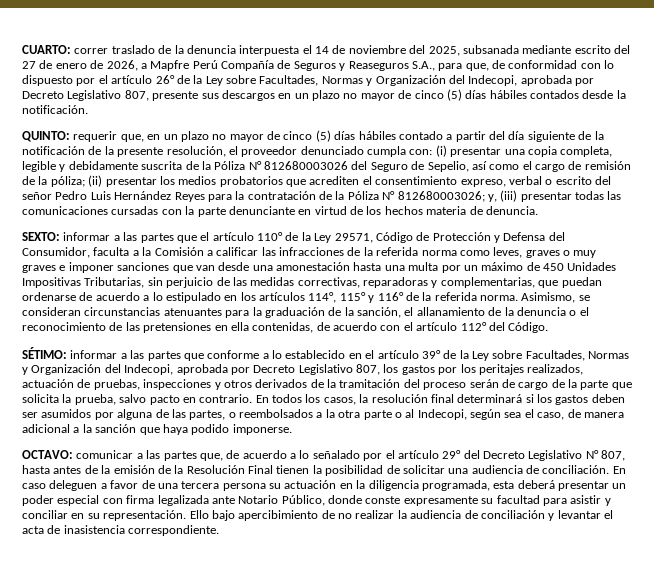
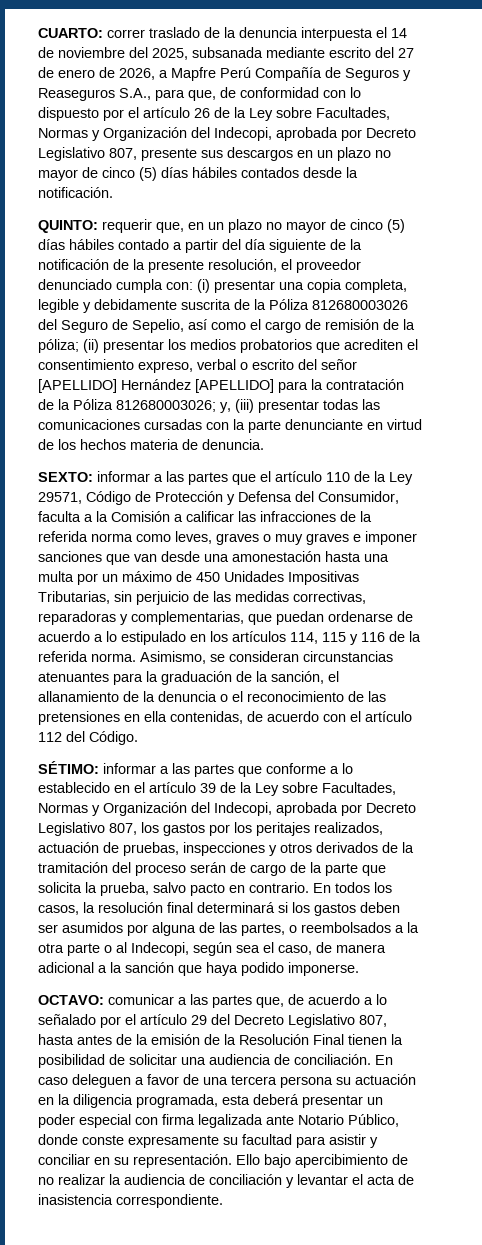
- correr traslado de la denuncia interpuesta el 14 de noviembre del 2025, subsanada mediante escrito del 27 de enero de 2026, a Mapfre Perú Compañía de Seguros y Reaseguros S.A., para que, de conformidad con lo dispuesto por el artículo 26° de la Ley sobre Facultades, Normas y Organización del Indecopi, aprobada por Decreto Legislativo 807, presente sus descargos en un plazo no mayor de cinco (5) días hábiles contados desde la notificación.
+ correr traslado de la denuncia interpuesta el 14 de noviembre del 2025, subsanada mediante escrito del 27 de enero de 2026, a Mapfre Perú Compañía de Seguros y Reaseguros S.A., para que, de conformidad con lo dispuesto por el artículo 26 de la Ley sobre Facultades, Normas y Organización del Indecopi, aprobada por Decreto Legislativo 807, presente sus descargos en un plazo no mayor de cinco (5) días hábiles contados desde la notificación.
- (i) presentar una copia completa, legible y debidamente suscrita de la Póliza N° 812680003026 del Seguro de Sepelio, así como el cargo de remisión de la póliza;
+ (i) presentar una copia completa, legible y debidamente suscrita de la Póliza 812680003026 del Seguro de Sepelio, así como el cargo de remisión de la póliza;
- (ii) presentar los medios probatorios que acrediten el consentimiento expreso, verbal o escrito del señor Pedro Luis Hernández Reyes para la contratación de la Póliza N° 812680003026;
+ (ii) presentar los medios probatorios que acrediten el consentimiento expreso, verbal o escrito del señor [APELLIDO] Hernández [APELLIDO] para la contratación de la Póliza 812680003026;
- informar a las partes que el artículo 110° de la Ley 29571, Código de Protección y Defensa del Consumidor, faculta a la Comisión a calificar las infracciones de la referida norma como leves, graves o muy graves e imponer sanciones que van desde una amonestación hasta una multa por un máximo de 450 Unidades Impositivas Tributarias, sin perjuicio de las medidas correctivas, reparadoras y complementarias, que puedan ordenarse de acuerdo a lo estipulado en los artículos 114°, 115° y 116° de la referida norma.
+ informar a las partes que el artículo 110 de la Ley 29571, Código de Protección y Defensa del Consumidor, faculta a la Comisión a calificar las infracciones de la referida norma como leves, graves o muy graves e imponer sanciones que van desde una amonestación hasta una multa por un máximo de 450 Unidades Impositivas Tributarias, sin perjuicio de las medidas correctivas, reparadoras y complementarias, que puedan ordenarse de acuerdo a lo estipulado en los artículos 114, 115 y 116 de la referida norma.
- Asimismo, se consideran circunstancias atenuantes para la graduación de la sanción, el allanamiento de la denuncia o el reconocimiento de las pretensiones en ella contenidas, de acuerdo con el artículo 112° del Código.
+ Asimismo, se consideran circunstancias atenuantes para la graduación de la sanción, el allanamiento de la denuncia o el reconocimiento de las pretensiones en ella contenidas, de acuerdo con el artículo 112 del Código.
- SÉTIMO: informar a las partes que conforme a lo establecido en el artículo 39° de la Ley sobre Facultades, Normas y Organización del Indecopi, aprobada por Decreto Legislativo 807, los gastos por los peritajes realizados, actuación de pruebas, inspecciones y otros derivados de la tramitación del proceso serán de cargo de la parte que solicita la prueba, salvo pacto en contrario.
+ SÉTIMO: informar a las partes que conforme a lo establecido en el artículo 39 de la Ley sobre Facultades, Normas y Organización del Indecopi, aprobada por Decreto Legislativo 807, los gastos por los peritajes realizados, actuación de pruebas, inspecciones y otros derivados de la tramitación del proceso serán de cargo de la parte que solicita la prueba, salvo pacto en contrario.
- OCTAVO: comunicar a las partes que, de acuerdo a lo señalado por el artículo 29° del Decreto Legislativo N° 807, hasta antes de la emisión de la Resolución Final tienen la posibilidad de solicitar una audiencia de conciliación.
+ OCTAVO: comunicar a las partes que, de acuerdo a lo señalado por el artículo 29 del Decreto Legislativo 807, hasta antes de la emisión de la Resolución Final tienen la posibilidad de solicitar una audiencia de conciliación.

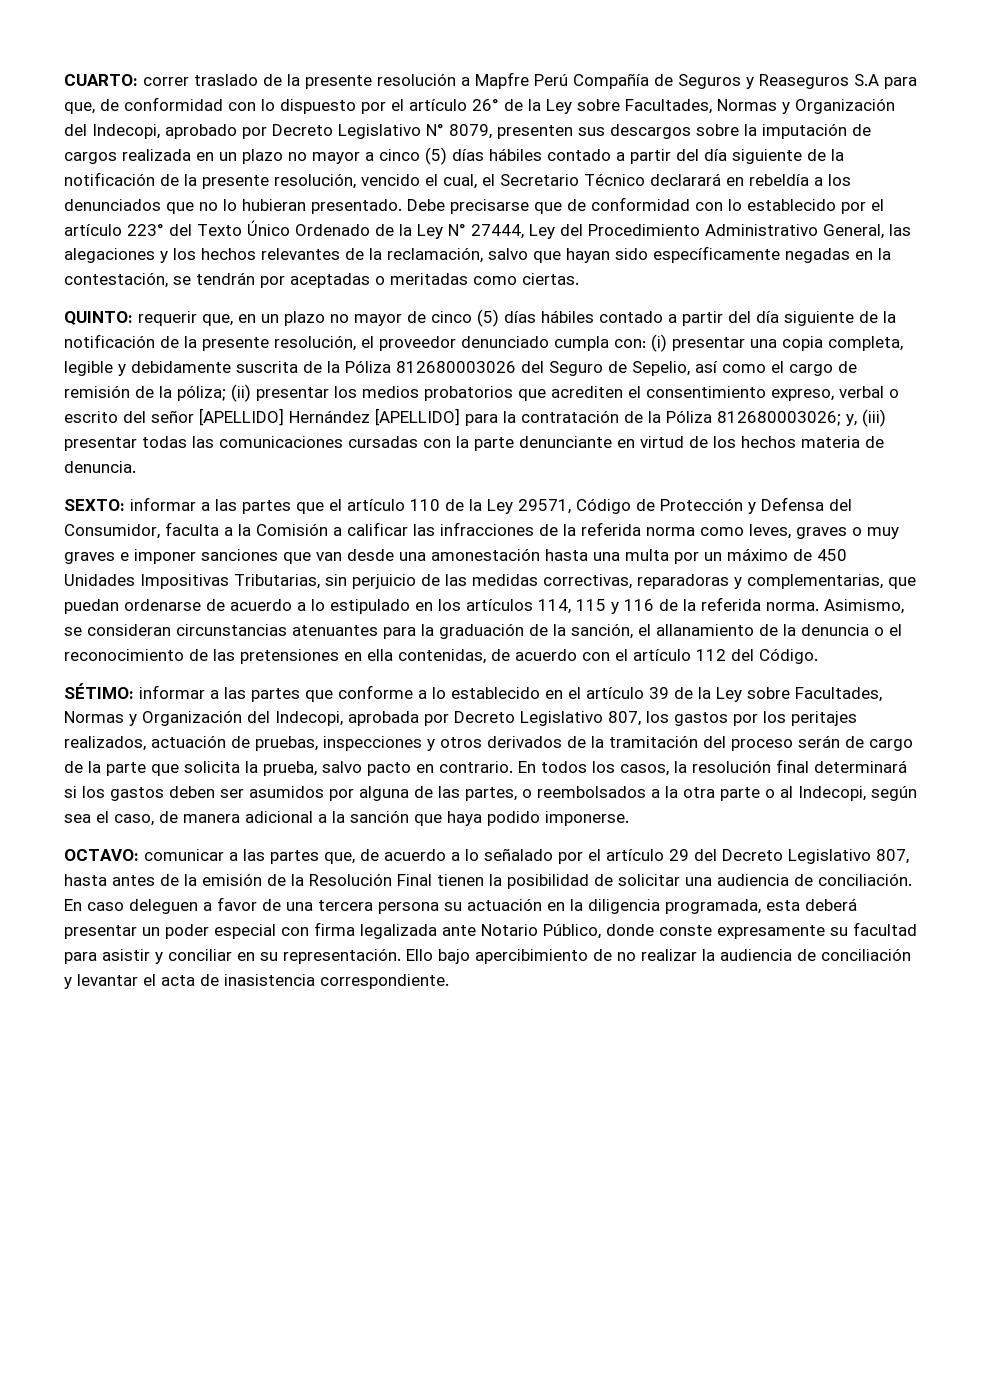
- CUARTO: correr traslado de la denuncia interpuesta el 14 de noviembre del 2025, subsanada mediante escrito del 27 de enero de 2026, a Mapfre Perú Compañía de Seguros y Reaseguros S.A., para que, de conformidad con lo dispuesto por el artículo 26 de la Ley sobre Facultades, Normas y Organización del Indecopi, aprobada por Decreto Legislativo 807, presente sus descargos en un plazo no mayor de cinco (5) días hábiles contados desde la notificación.
+ CUARTO: correr traslado de la presente resolución a Mapfre Perú Compañía de Seguros y Reaseguros S.A para que, de conformidad con lo dispuesto por el artículo 26° de la Ley sobre Facultades, Normas y Organización del Indecopi, aprobado por Decreto Legislativo N° 8079, presenten sus descargos sobre la imputación de cargos realizada en un plazo no mayor a cinco (5) días hábiles contado a partir del día siguiente de la notificación de la presente resolución, vencido el cual, el Secretario Técnico declarará en rebeldía a los denunciados que no lo hubieran presentado. Debe precisarse que de conformidad con lo establecido por el artículo 223° del Texto Único Ordenado de la Ley N° 27444, Ley del Procedimiento Administrativo General, las alegaciones y los hechos relevantes de la reclamación, salvo que hayan sido específicamente negadas en la contestación, se tendrán por aceptadas o meritadas como ciertas.

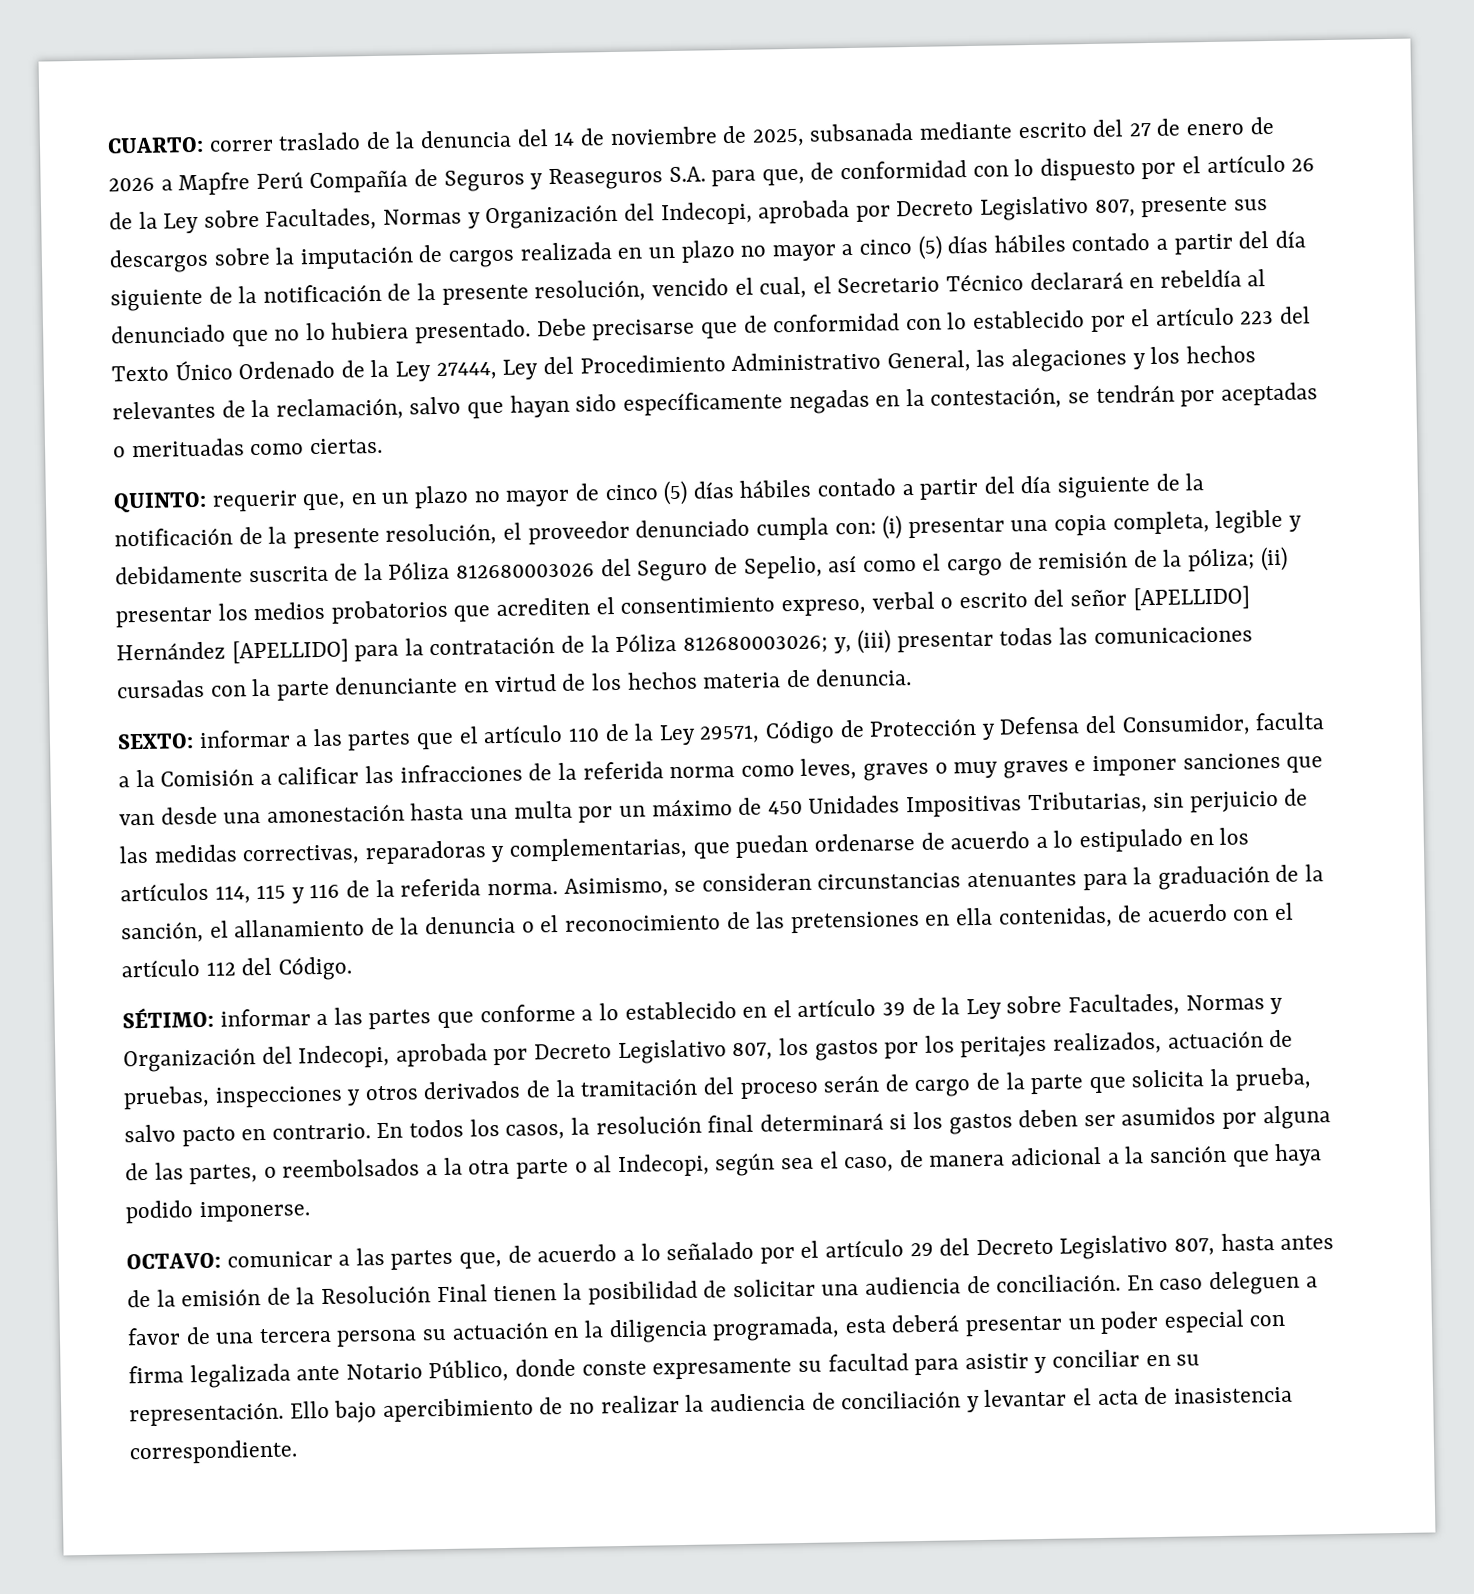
- correr traslado de la presente resolución a Mapfre Perú Compañía de Seguros y Reaseguros S.A para que, de conformidad con lo dispuesto por el artículo 26° de la Ley sobre Facultades, Normas y Organización del Indecopi, aprobado por Decreto Legislativo N° 8079, presenten sus descargos sobre la imputación de cargos realizada en un plazo no mayor a cinco (5) días hábiles contado a partir del día siguiente de la notificación de la presente resolución, vencido el cual, el Secretario Técnico declarará en rebeldía a los denunciados que no lo hubieran presentado.
+ correr traslado de la denuncia del 14 de noviembre de 2025, subsanada mediante escrito del 27 de enero de 2026 a Mapfre Perú Compañía de Seguros y Reaseguros S.A. para que, de conformidad con lo dispuesto por el artículo 26 de la Ley sobre Facultades, Normas y Organización del Indecopi, aprobada por Decreto Legislativo 807, presente sus descargos sobre la imputación de cargos realizada en un plazo no mayor a cinco (5) días hábiles contado a partir del día siguiente de la notificación de la presente resolución, vencido el cual, el Secretario Técnico declarará en rebeldía al denunciado que no lo hubiera presentado.
- Debe precisarse que de conformidad con lo establecido por el artículo 223° del Texto Único Ordenado de la Ley N° 27444, Ley del Procedimiento Administrativo General, las alegaciones y los hechos relevantes de la reclamación, salvo que hayan sido específicamente negadas en la contestación, se tendrán por aceptadas o meritadas como ciertas.
+ Debe precisarse que de conformidad con lo establecido por el artículo 223 del Texto Único Ordenado de la Ley 27444, Ley del Procedimiento Administrativo General, las alegaciones y los hechos relevantes de la reclamación, salvo que hayan sido específicamente negadas en la contestación, se tendrán por aceptadas o merituadas como ciertas.

